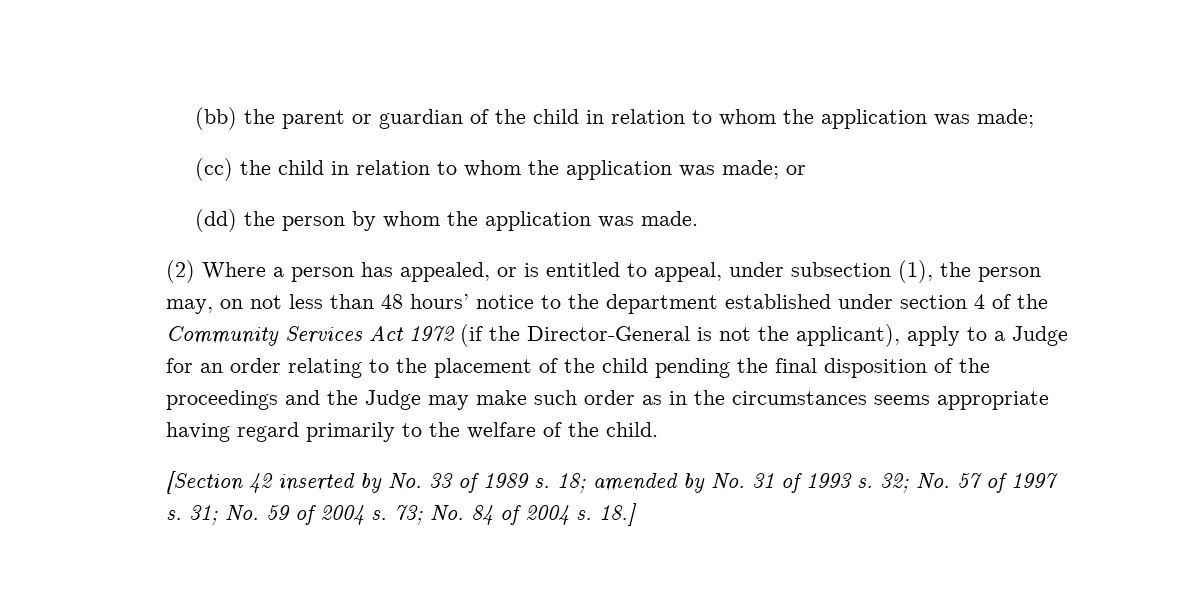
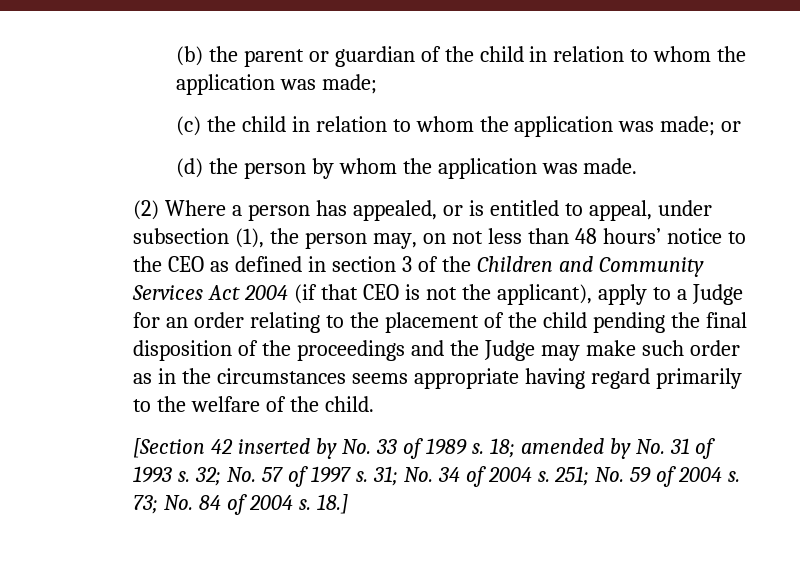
- (bb) the parent or guardian of the child in relation to whom the application was made;
+ (b) the parent or guardian of the child in relation to whom the application was made;
- (cc) the child in relation to whom the application was made; or
+ (c) the child in relation to whom the application was made; or
- (dd) the person by whom the application was made.
+ (d) the person by whom the application was made.
- (2) Where a person has appealed, or is entitled to appeal, under subsection (1), the person may, on not less than 48 hours’ notice to the department established under section 4 of the Community Services Act 1972 (if the Director-General is not the applicant), apply to a Judge for an order relating to the placement of the child pending the final disposition of the proceedings and the Judge may make such order as in the circumstances seems appropriate having regard primarily to the welfare of the child.
+ (2) Where a person has appealed, or is entitled to appeal, under subsection (1), the person may, on not less than 48 hours’ notice to the CEO as defined in section 3 of the Children and Community Services Act 2004 (if that CEO is not the applicant), apply to a Judge for an order relating to the placement of the child pending the final disposition of the proceedings and the Judge may make such order as in the circumstances seems appropriate having regard primarily to the welfare of the child.
- 31; No. 59 of 2004 s.
+ 31; No. 34 of 2004 s. 251; No. 59 of 2004 s.

